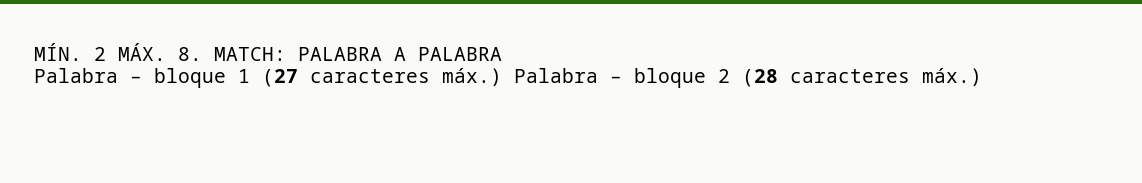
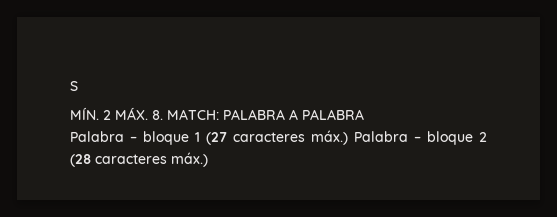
+ S

